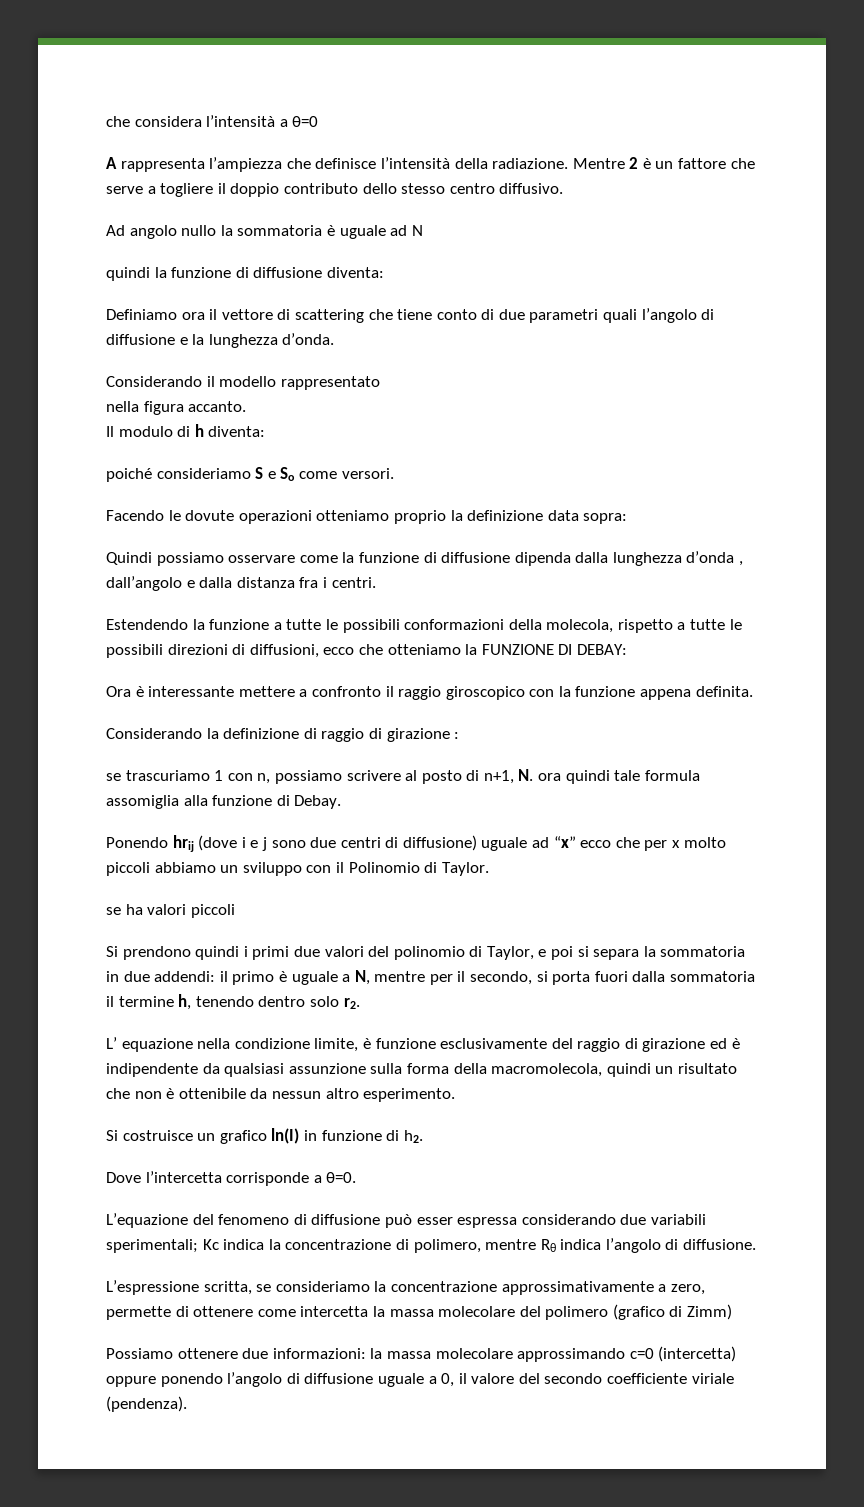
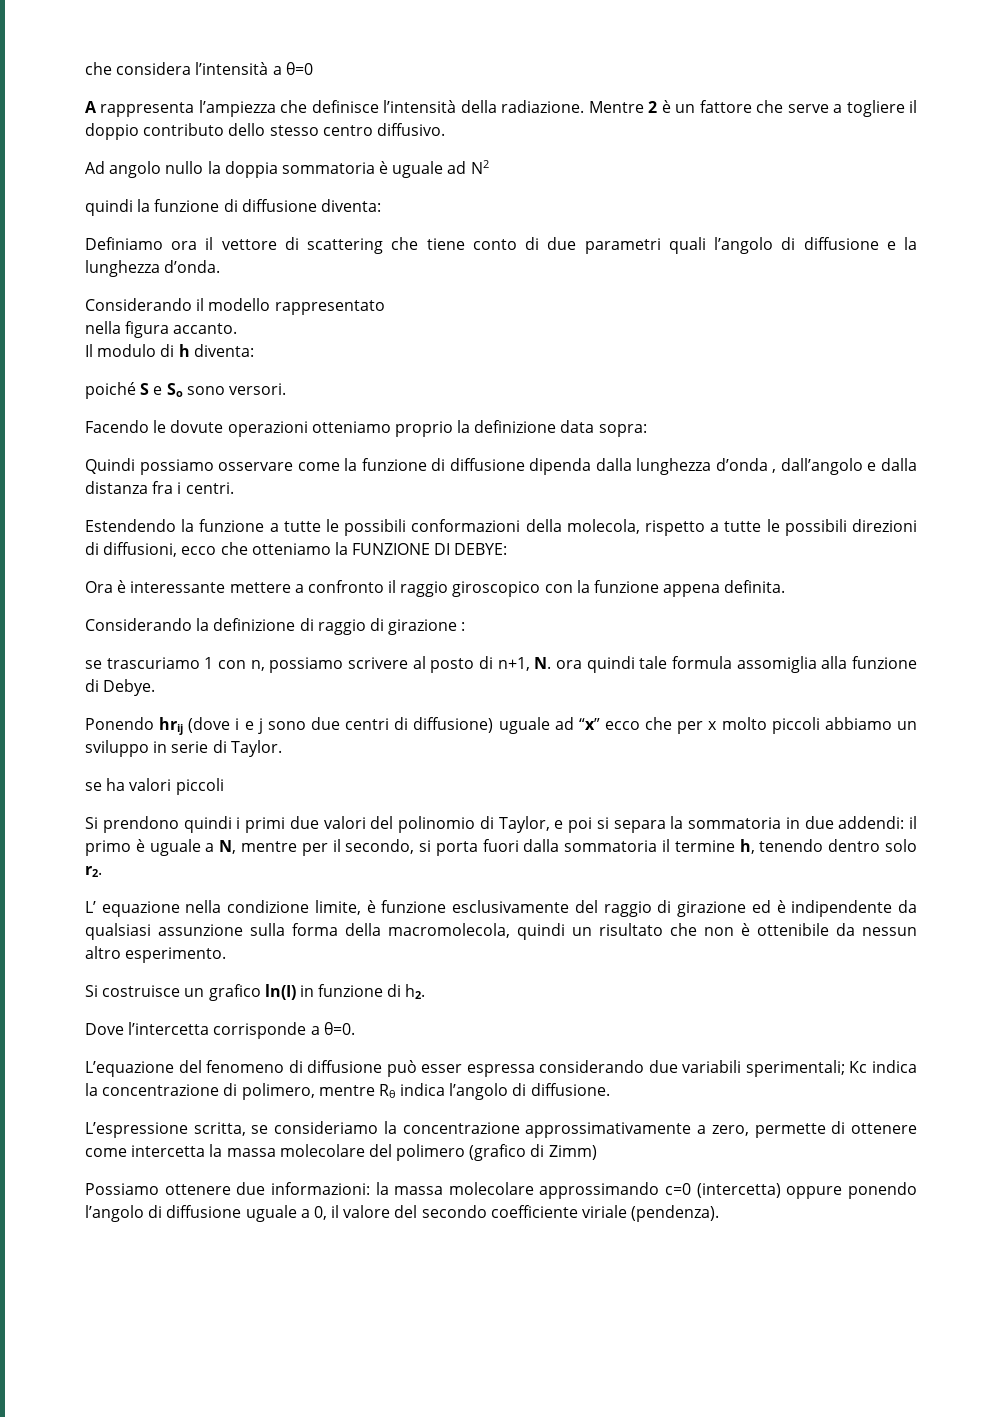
- Ad angolo nullo la sommatoria è uguale ad N
+ Ad angolo nullo la doppia sommatoria è uguale ad N2
- poiché consideriamo S e So come versori.
+ poiché S e So sono versori.
- Estendendo la funzione a tutte le possibili conformazioni della molecola, rispetto a tutte le possibili direzioni di diffusioni, ecco che otteniamo la FUNZIONE DI DEBAY:
+ Estendendo la funzione a tutte le possibili conformazioni della molecola, rispetto a tutte le possibili direzioni di diffusioni, ecco che otteniamo la FUNZIONE DI DEBYE:
- se trascuriamo 1 con n, possiamo scrivere al posto di n+1, N. ora quindi tale formula assomiglia alla funzione di Debay.
+ se trascuriamo 1 con n, possiamo scrivere al posto di n+1, N. ora quindi tale formula assomiglia alla funzione di Debye.
- Ponendo hrij (dove i e j sono due centri di diffusione) uguale ad “x” ecco che per x molto piccoli abbiamo un sviluppo con il Polinomio di Taylor.
+ Ponendo hrij (dove i e j sono due centri di diffusione) uguale ad “x” ecco che per x molto piccoli abbiamo un sviluppo in serie di Taylor.

